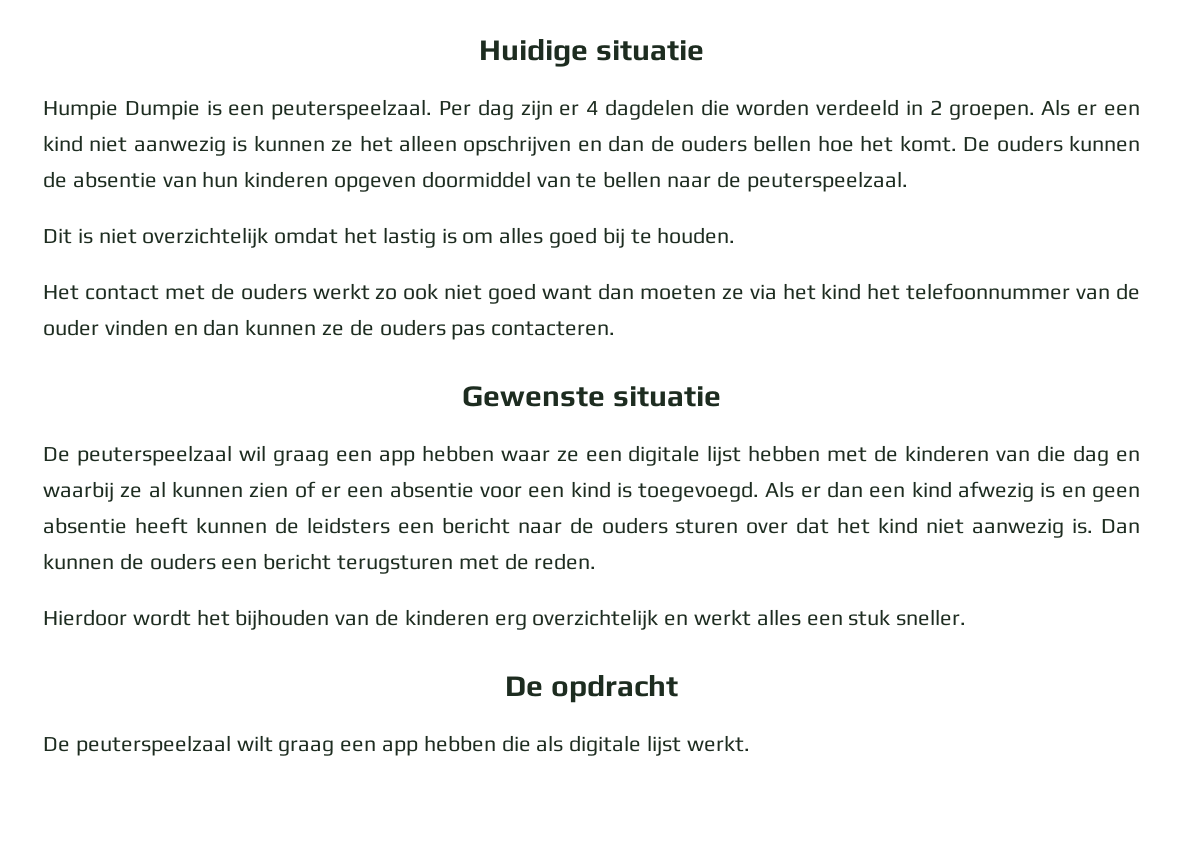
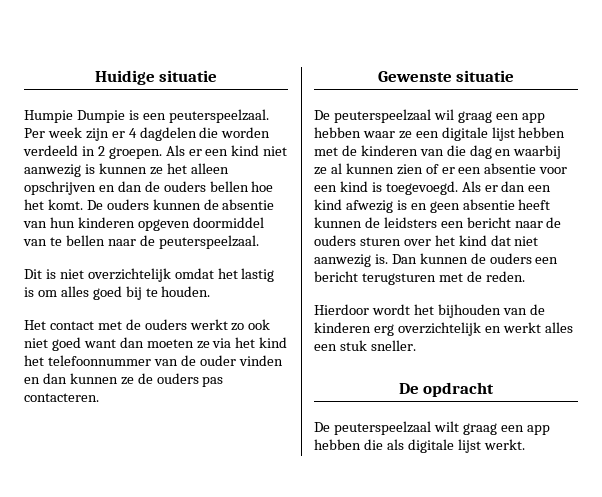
- Per dag zijn er 4 dagdelen die worden verdeeld in 2 groepen.
+ Per week zijn er 4 dagdelen die worden verdeeld in 2 groepen.
- Als er dan een kind afwezig is en geen absentie heeft kunnen de leidsters een bericht naar de ouders sturen over dat het kind niet aanwezig is.
+ Als er dan een kind afwezig is en geen absentie heeft kunnen de leidsters een bericht naar de ouders sturen over het kind dat niet aanwezig is.

